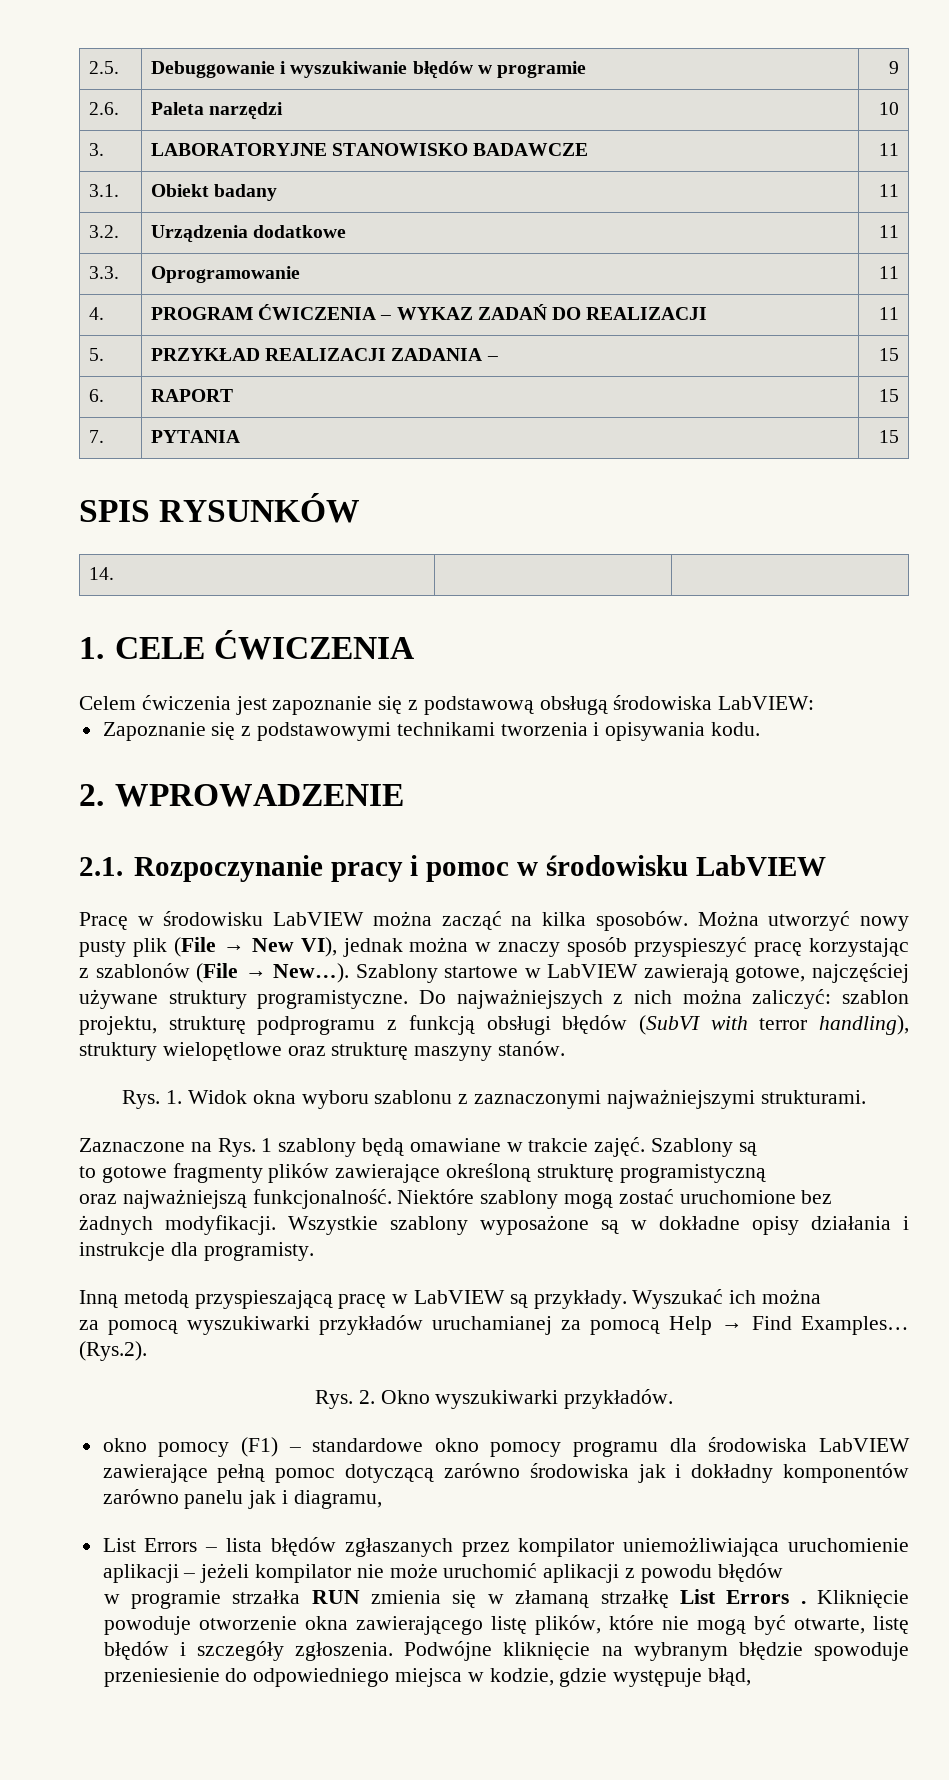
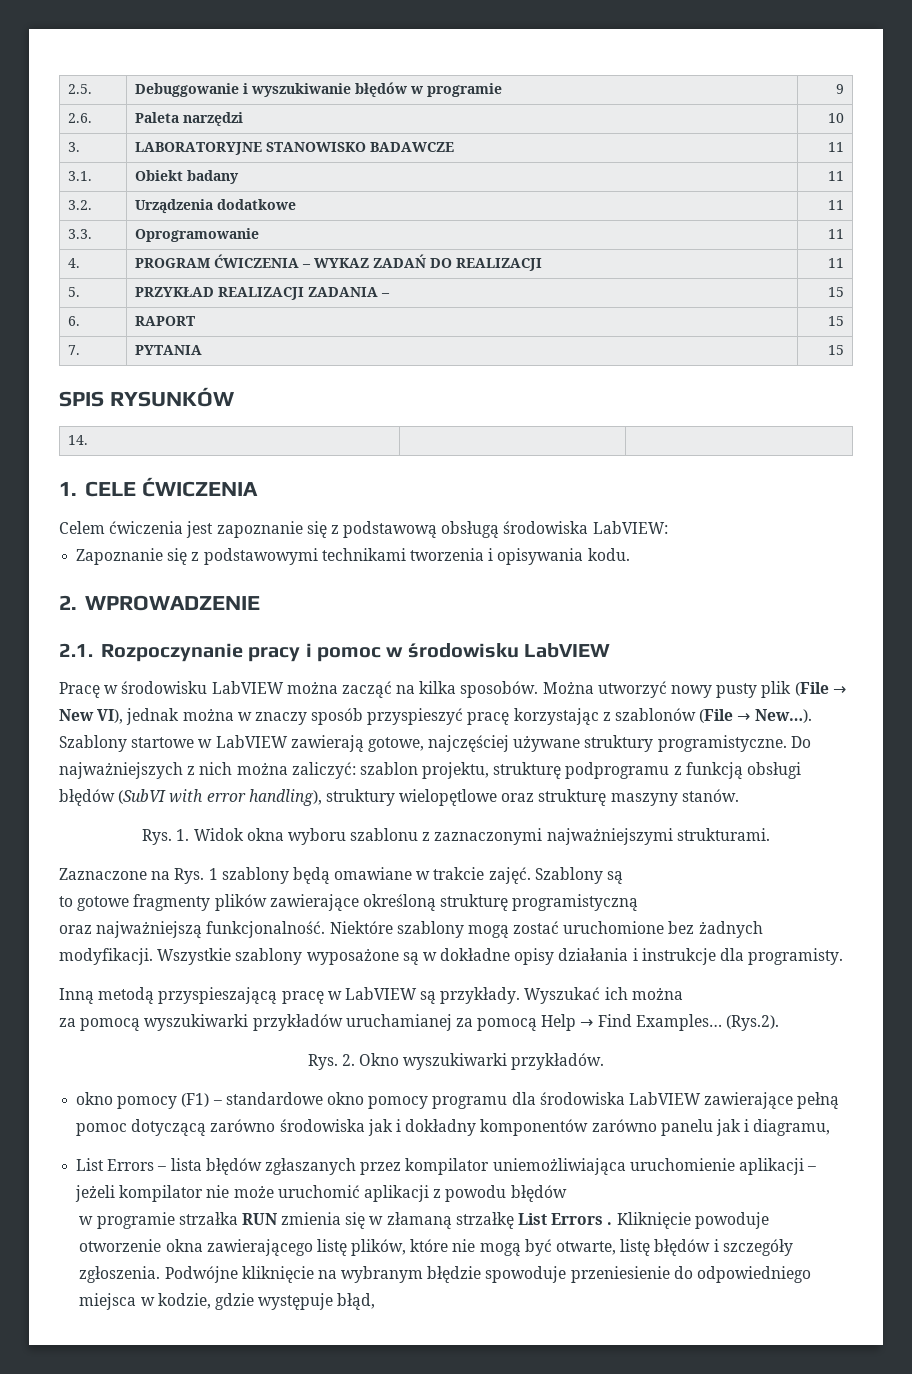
- Do najważniejszych z nich można zaliczyć: szablon projektu, strukturę podprogramu z funkcją obsługi błędów (SubVI with terror handling), struktury wielopętlowe oraz strukturę maszyny stanów.
+ Do najważniejszych z nich można zaliczyć: szablon projektu, strukturę podprogramu z funkcją obsługi błędów (SubVI with error handling), struktury wielopętlowe oraz strukturę maszyny stanów.

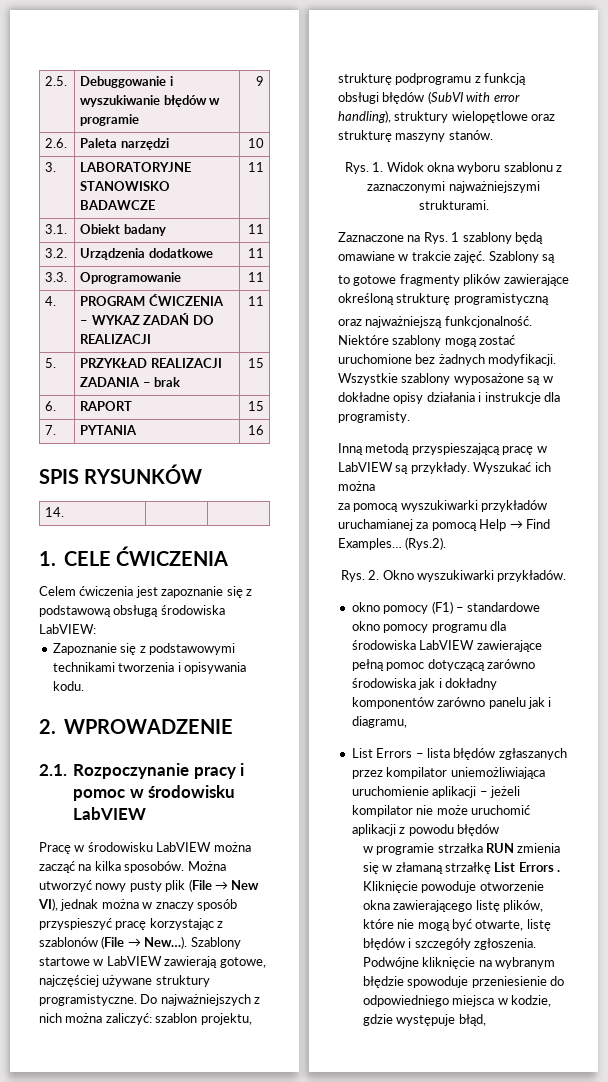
- 5. | PRZYKŁAD REALIZACJI ZADANIA – | 15
+ 5. | PRZYKŁAD REALIZACJI ZADANIA – brak | 15
- 7. | PYTANIA | 15
+ 7. | PYTANIA | 16

